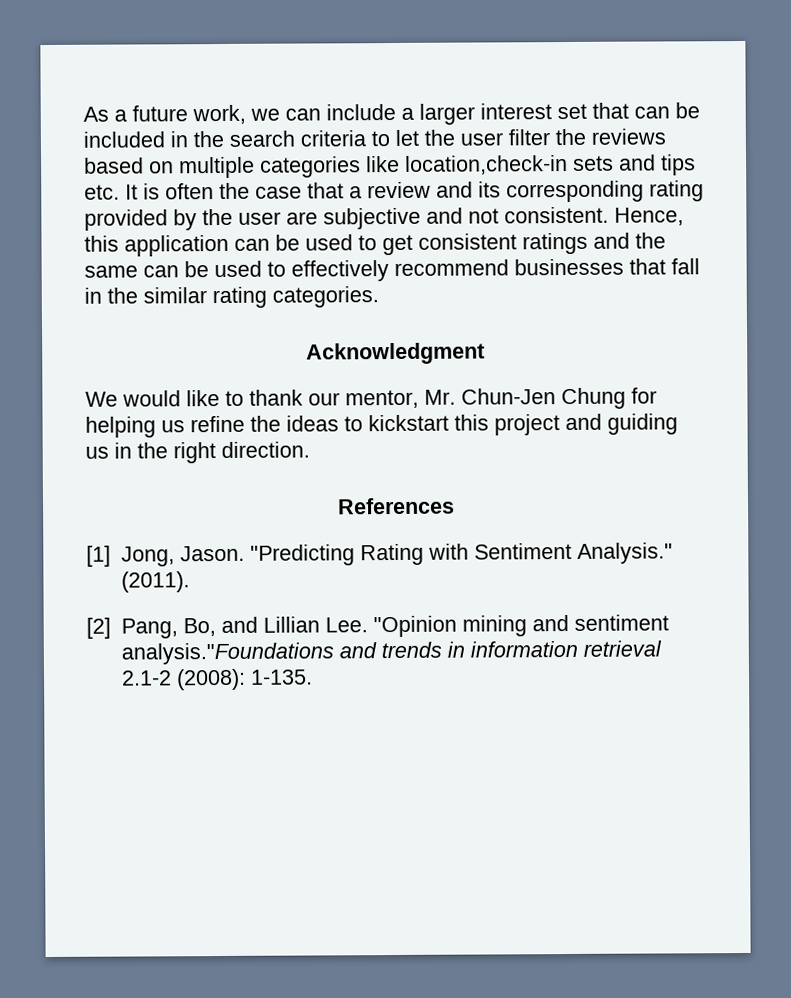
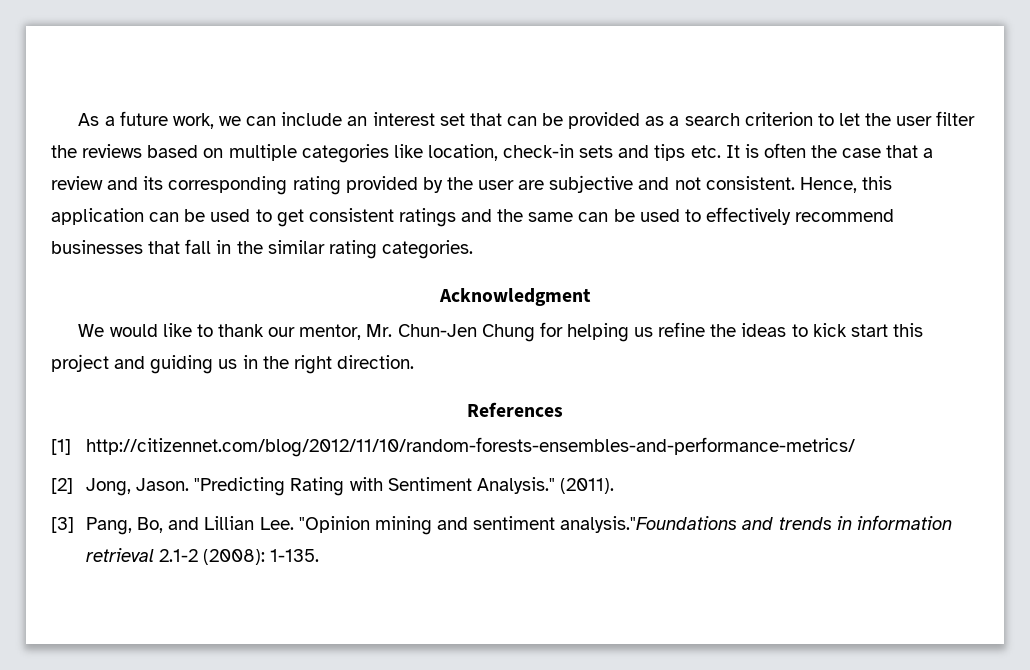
- As a future work, we can include a larger interest set that can be included in the search criteria to let the user filter the reviews based on multiple categories like location,check-in sets and tips etc. It is often the case that a review and its corresponding rating provided by the user are subjective and not consistent.
+ As a future work, we can include an interest set that can be provided as a search criterion to let the user filter the reviews based on multiple categories like location, check-in sets and tips etc. It is often the case that a review and its corresponding rating provided by the user are subjective and not consistent.
- We would like to thank our mentor, Mr. Chun-Jen Chung for helping us refine the ideas to kickstart this project and guiding us in the right direction.
+ We would like to thank our mentor, Mr. Chun-Jen Chung for helping us refine the ideas to kick start this project and guiding us in the right direction.
- [1] Jong, Jason.
+ [1] http://citizennet.com/blog/2012/11/10/random-forests-ensembles-and-performance-metrics/
+ [2] Jong, Jason.
- [2] Pang, Bo, and Lillian Lee. "Opinion mining and sentiment analysis."Foundations and trends in information retrieval 2.1-2 (2008): 1-135.
+ [3] Pang, Bo, and Lillian Lee. "Opinion mining and sentiment analysis."Foundations and trends in information retrieval 2.1-2 (2008): 1-135.

